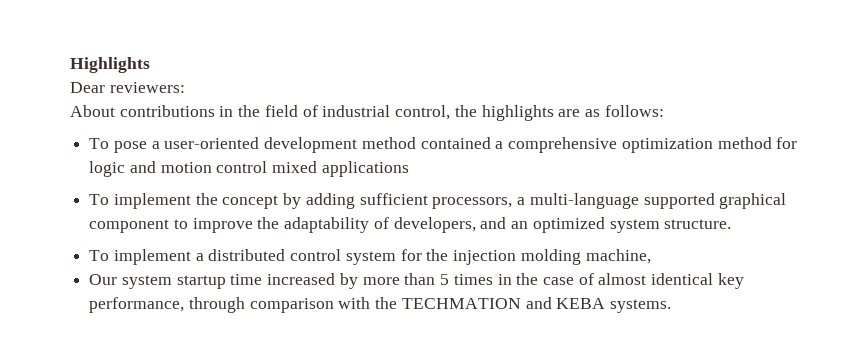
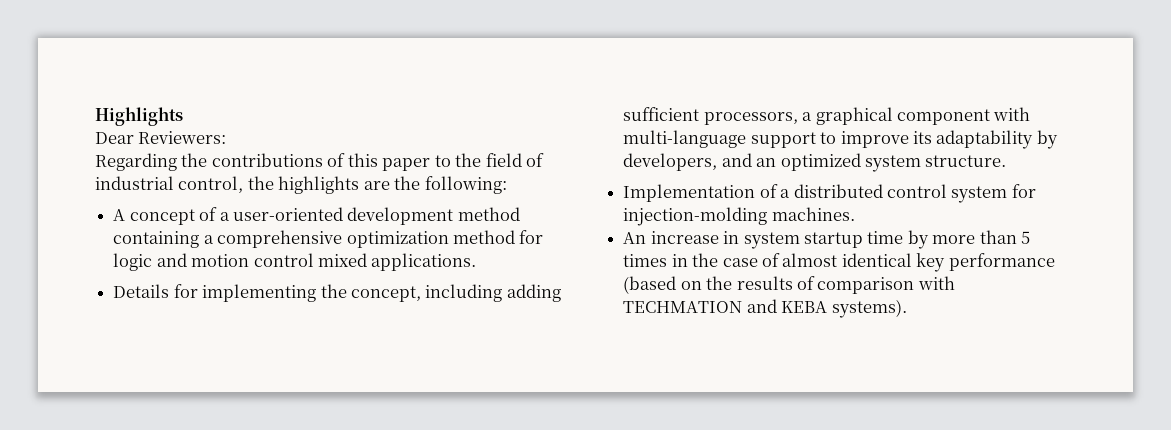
- Dear reviewers:
- About contributions in the field of industrial control, the highlights are as follows:
- To pose a user-oriented development method contained a comprehensive optimization method for logic and motion control mixed applications
- To implement the concept by adding sufficient processors, a multi-language supported graphical component to improve the adaptability of developers, and an optimized system structure.
+ Dear Reviewers:
+ Regarding the contributions of this paper to the field of industrial control, the highlights are the following:
+ A concept of a user-oriented development method containing a comprehensive optimization method for logic and motion control mixed applications.
+ Details for implementing the concept, including adding sufficient processors, a graphical component with multi-language support to improve its adaptability by developers, and an optimized system structure.
- To implement a distributed control system for the injection molding machine,
- Our system startup time increased by more than 5 times in the case of almost identical key performance, through comparison with the TECHMATION and KEBA systems.
+ Implementation of a distributed control system for injection-molding machines.
+ An increase in system startup time by more than 5 times in the case of almost identical key performance (based on the results of comparison with TECHMATION and KEBA systems).

